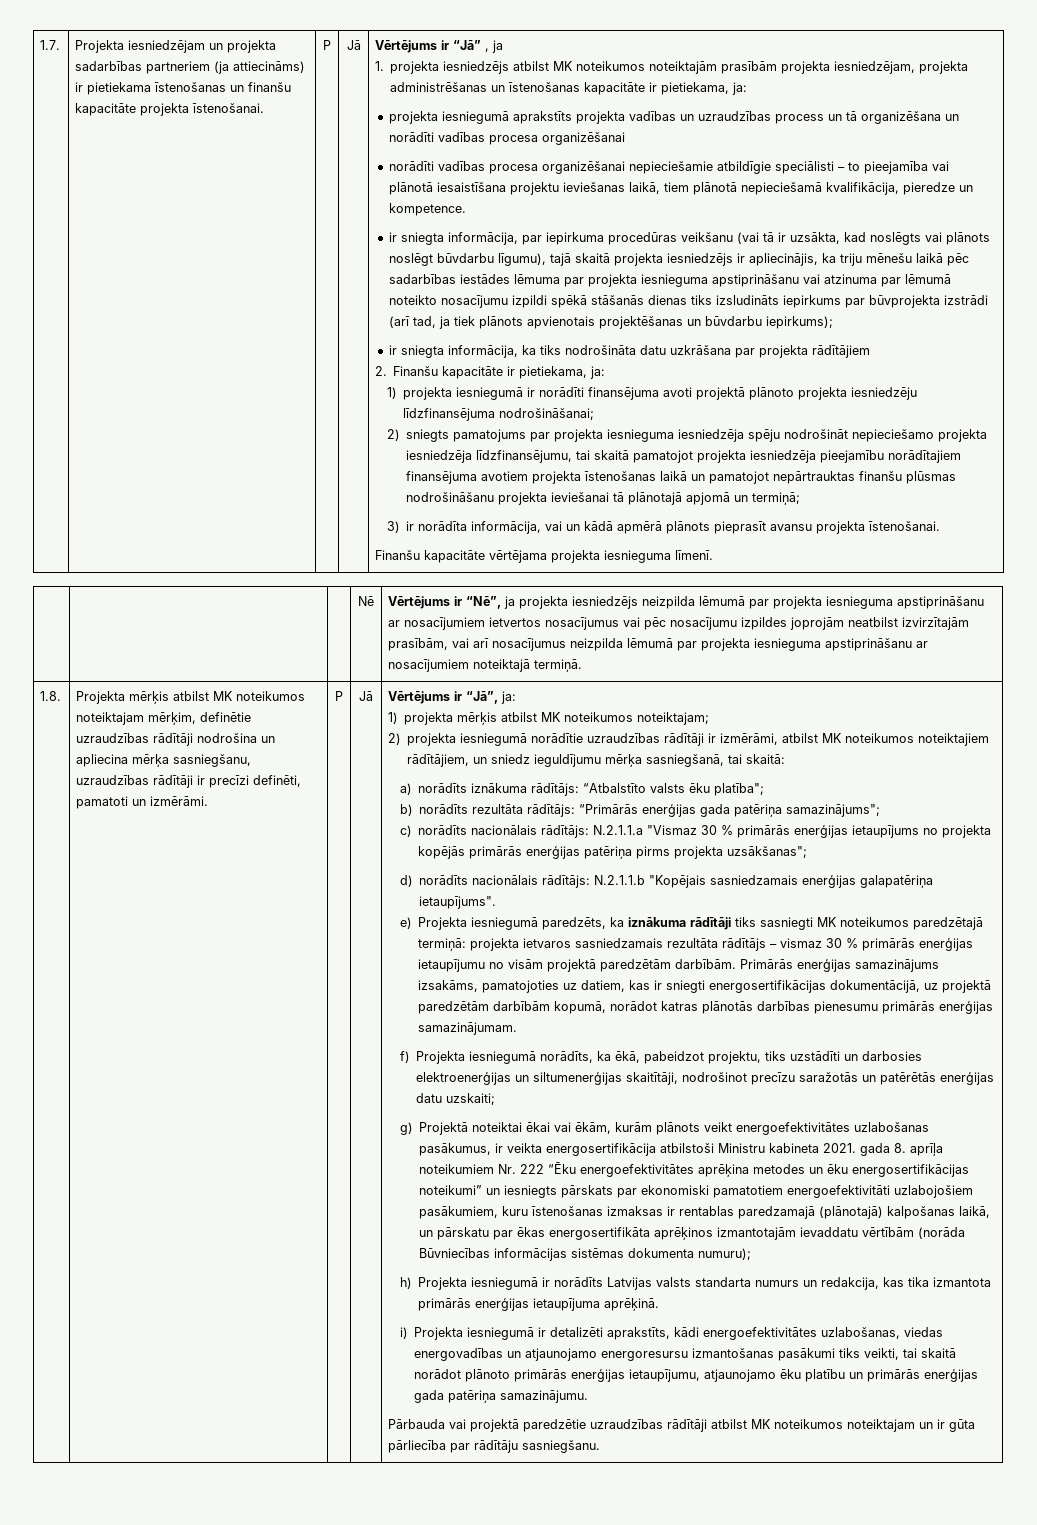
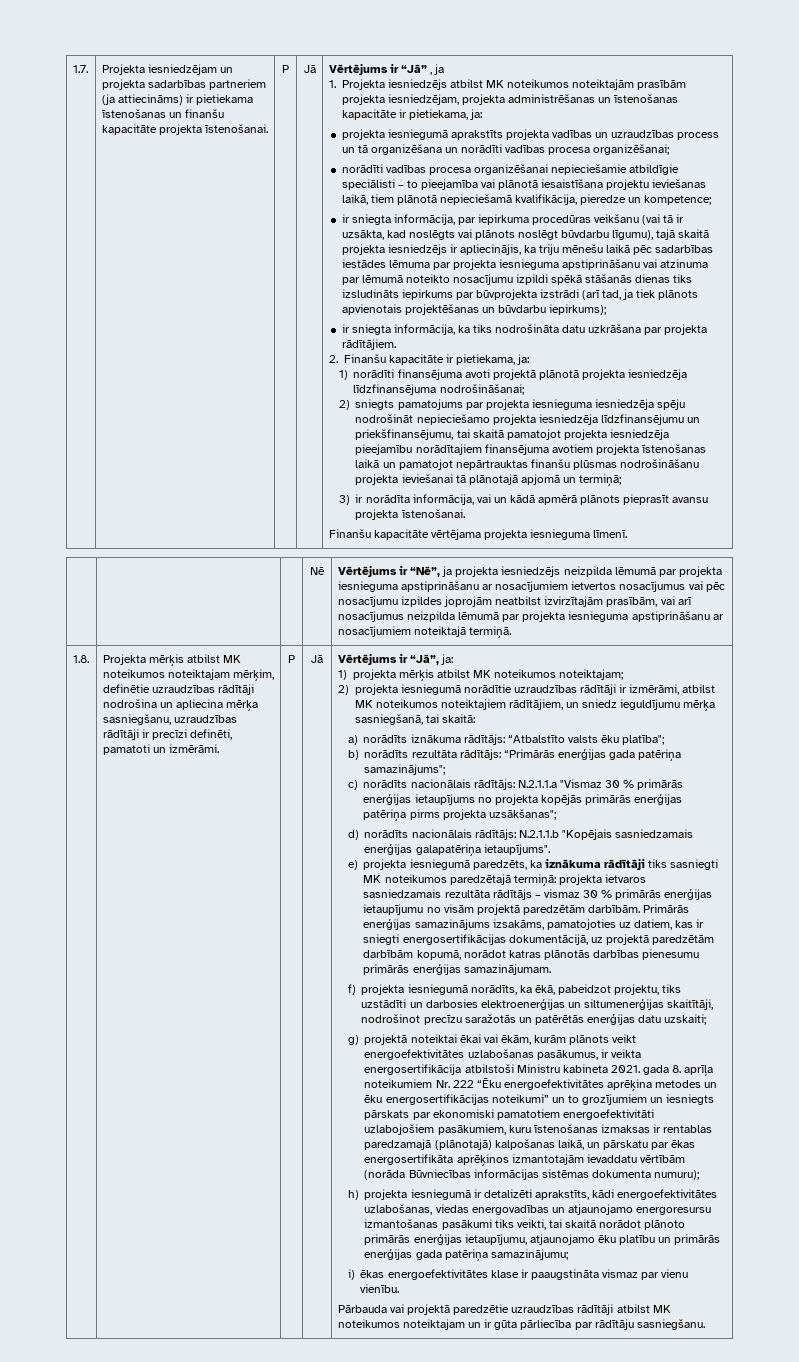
- 1. projekta iesniedzējs atbilst MK noteikumos noteiktajām prasībām projekta iesniedzējam, projekta administrēšanas un īstenošanas kapacitāte ir pietiekama, ja:
+ 1. Projekta iesniedzējs atbilst MK noteikumos noteiktajām prasībām projekta iesniedzējam, projekta administrēšanas un īstenošanas kapacitāte ir pietiekama, ja:
- projekta iesniegumā aprakstīts projekta vadības un uzraudzības process un tā organizēšana un norādīti vadības procesa organizēšanai
+ projekta iesniegumā aprakstīts projekta vadības un uzraudzības process un tā organizēšana un norādīti vadības procesa organizēšanai;
- norādīti vadības procesa organizēšanai nepieciešamie atbildīgie speciālisti – to pieejamība vai plānotā iesaistīšana projektu ieviešanas laikā, tiem plānotā nepieciešamā kvalifikācija, pieredze un kompetence.
+ norādīti vadības procesa organizēšanai nepieciešamie atbildīgie speciālisti – to pieejamība vai plānotā iesaistīšana projektu ieviešanas laikā, tiem plānotā nepieciešamā kvalifikācija, pieredze un kompetence;
- ir sniegta informācija, ka tiks nodrošināta datu uzkrāšana par projekta rādītājiem
+ ir sniegta informācija, ka tiks nodrošināta datu uzkrāšana par projekta rādītājiem.
- 1) projekta iesniegumā ir norādīti finansējuma avoti projektā plānoto projekta iesniedzēju līdzfinansējuma nodrošināšanai;
+ 1) norādīti finansējuma avoti projektā plānotā projekta iesniedzēja līdzfinansējuma nodrošināšanai;
- 2) sniegts pamatojums par projekta iesnieguma iesniedzēja spēju nodrošināt nepieciešamo projekta iesniedzēja līdzfinansējumu, tai skaitā pamatojot projekta iesniedzēja pieejamību norādītajiem finansējuma avotiem projekta īstenošanas laikā un pamatojot nepārtrauktas finanšu plūsmas nodrošināšanu projekta ieviešanai tā plānotajā apjomā un termiņā;
+ 2) sniegts pamatojums par projekta iesnieguma iesniedzēja spēju nodrošināt nepieciešamo projekta iesniedzēja līdzfinansējumu un priekšfinansējumu, tai skaitā pamatojot projekta iesniedzēja pieejamību norādītajiem finansējuma avotiem projekta īstenošanas laikā un pamatojot nepārtrauktas finanšu plūsmas nodrošināšanu projekta ieviešanai tā plānotajā apjomā un termiņā;
- e) Projekta iesniegumā paredzēts, ka iznākuma rādītāji tiks sasniegti MK noteikumos paredzētajā termiņā: projekta ietvaros sasniedzamais rezultāta rādītājs – vismaz 30 % primārās enerģijas ietaupījumu no visām projektā paredzētām darbībām.
+ e) projekta iesniegumā paredzēts, ka iznākuma rādītāji tiks sasniegti MK noteikumos paredzētajā termiņā: projekta ietvaros sasniedzamais rezultāta rādītājs – vismaz 30 % primārās enerģijas ietaupījumu no visām projektā paredzētām darbībām.
- f) Projekta iesniegumā norādīts, ka ēkā, pabeidzot projektu, tiks uzstādīti un darbosies elektroenerģijas un siltumenerģijas skaitītāji, nodrošinot precīzu saražotās un patērētās enerģijas datu uzskaiti;
+ f) projekta iesniegumā norādīts, ka ēkā, pabeidzot projektu, tiks uzstādīti un darbosies elektroenerģijas un siltumenerģijas skaitītāji, nodrošinot precīzu saražotās un patērētās enerģijas datu uzskaiti;
- g) Projektā noteiktai ēkai vai ēkām, kurām plānots veikt energoefektivitātes uzlabošanas pasākumus, ir veikta energosertifikācija atbilstoši Ministru kabineta 2021. gada 8. aprīļa noteikumiem Nr. 222 “Ēku energoefektivitātes aprēķina metodes un ēku energosertifikācijas noteikumi” un iesniegts pārskats par ekonomiski pamatotiem energoefektivitāti uzlabojošiem pasākumiem, kuru īstenošanas izmaksas ir rentablas paredzamajā (plānotajā) kalpošanas laikā, un pārskatu par ēkas energosertifikāta aprēķinos izmantotajām ievaddatu vērtībām (norāda Būvniecības informācijas sistēmas dokumenta numuru);
+ g) projektā noteiktai ēkai vai ēkām, kurām plānots veikt energoefektivitātes uzlabošanas pasākumus, ir veikta energosertifikācija atbilstoši Ministru kabineta 2021. gada 8. aprīļa noteikumiem Nr. 222 “Ēku energoefektivitātes aprēķina metodes un ēku energosertifikācijas noteikumi” un to grozījumiem un iesniegts pārskats par ekonomiski pamatotiem energoefektivitāti uzlabojošiem pasākumiem, kuru īstenošanas izmaksas ir rentablas paredzamajā (plānotajā) kalpošanas laikā, un pārskatu par ēkas energosertifikāta aprēķinos izmantotajām ievaddatu vērtībām (norāda Būvniecības informācijas sistēmas dokumenta numuru);
- h) Projekta iesniegumā ir norādīts Latvijas valsts standarta numurs un redakcija, kas tika izmantota primārās enerģijas ietaupījuma aprēķinā.
- i) Projekta iesniegumā ir detalizēti aprakstīts, kādi energoefektivitātes uzlabošanas, viedas energovadības un atjaunojamo energoresursu izmantošanas pasākumi tiks veikti, tai skaitā norādot plānoto primārās enerģijas ietaupījumu, atjaunojamo ēku platību un primārās enerģijas gada patēriņa samazinājumu.
+ h) projekta iesniegumā ir detalizēti aprakstīts, kādi energoefektivitātes uzlabošanas, viedas energovadības un atjaunojamo energoresursu izmantošanas pasākumi tiks veikti, tai skaitā norādot plānoto primārās enerģijas ietaupījumu, atjaunojamo ēku platību un primārās enerģijas gada patēriņa samazinājumu;
+ i) ēkas energoefektivitātes klase ir paaugstināta vismaz par vienu vienību.

